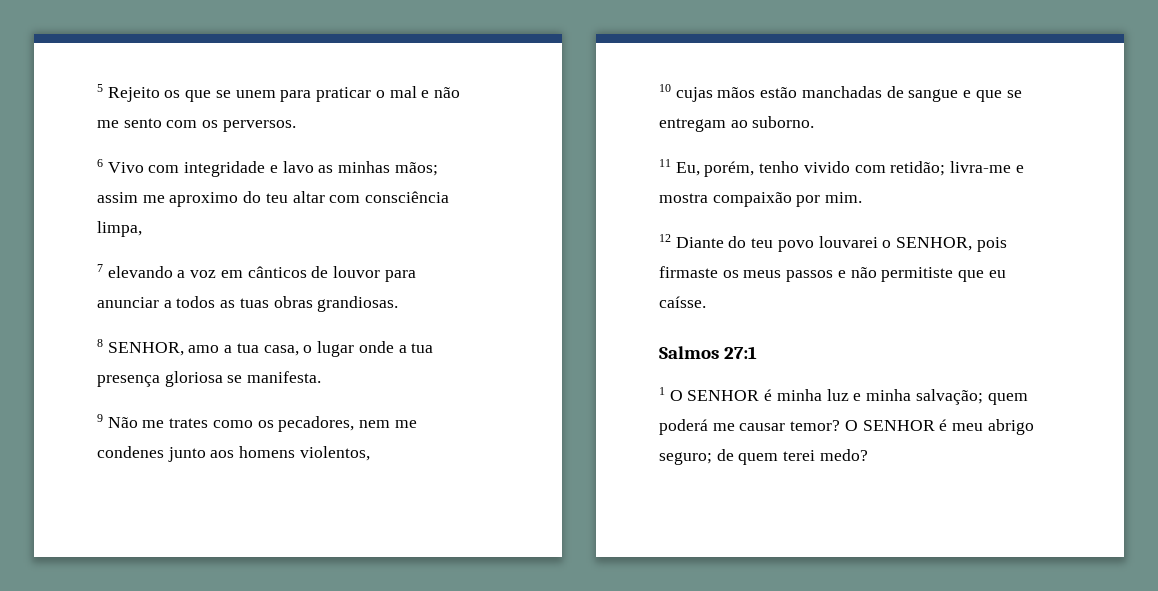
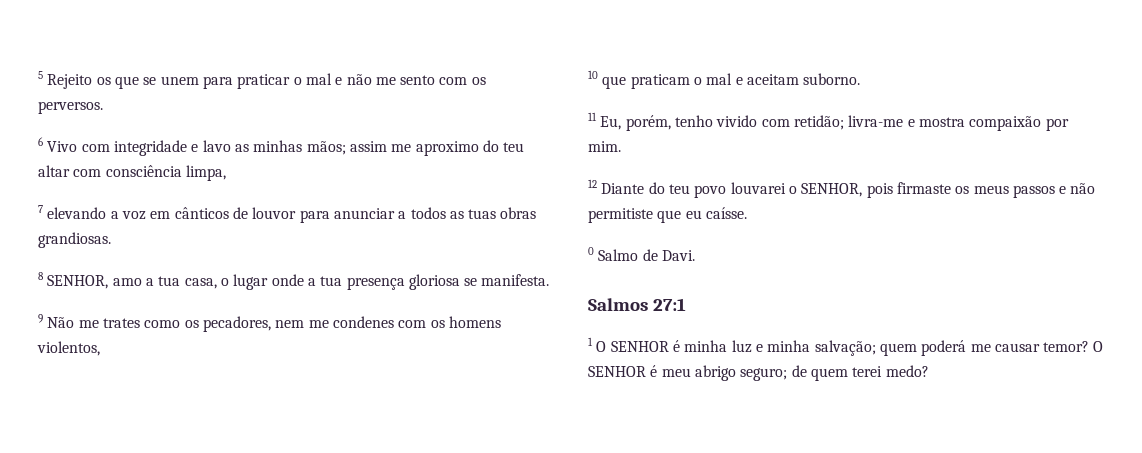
- 9 Não me trates como os pecadores, nem me condenes junto aos homens violentos,
+ 9 Não me trates como os pecadores, nem me condenes com os homens violentos,
- 10 cujas mãos estão manchadas de sangue e que se entregam ao suborno.
+ 10 que praticam o mal e aceitam suborno.
+ 0 Salmo de Davi.

